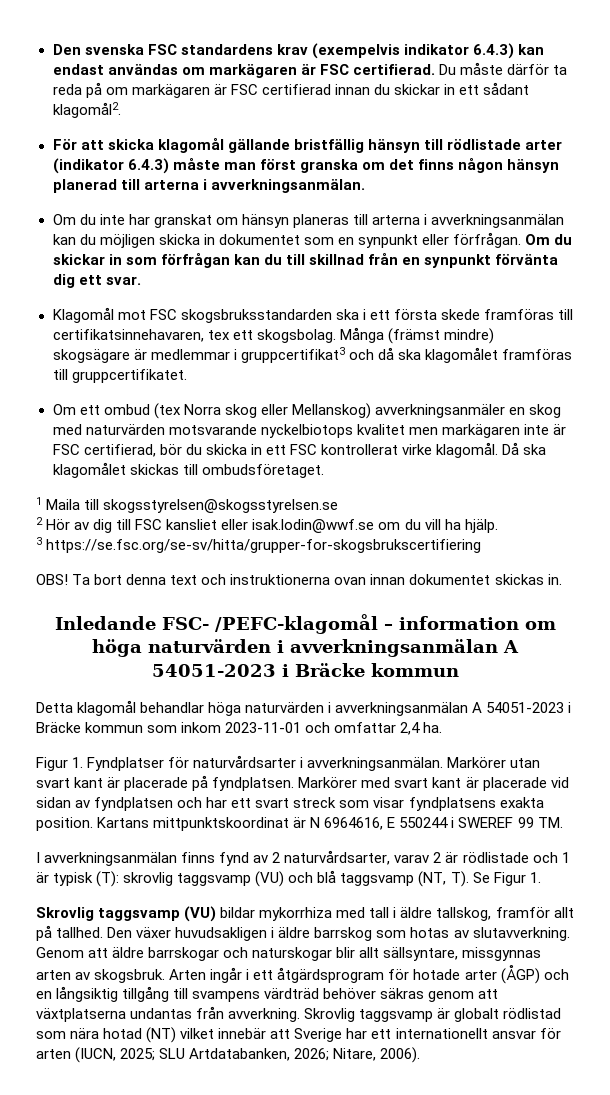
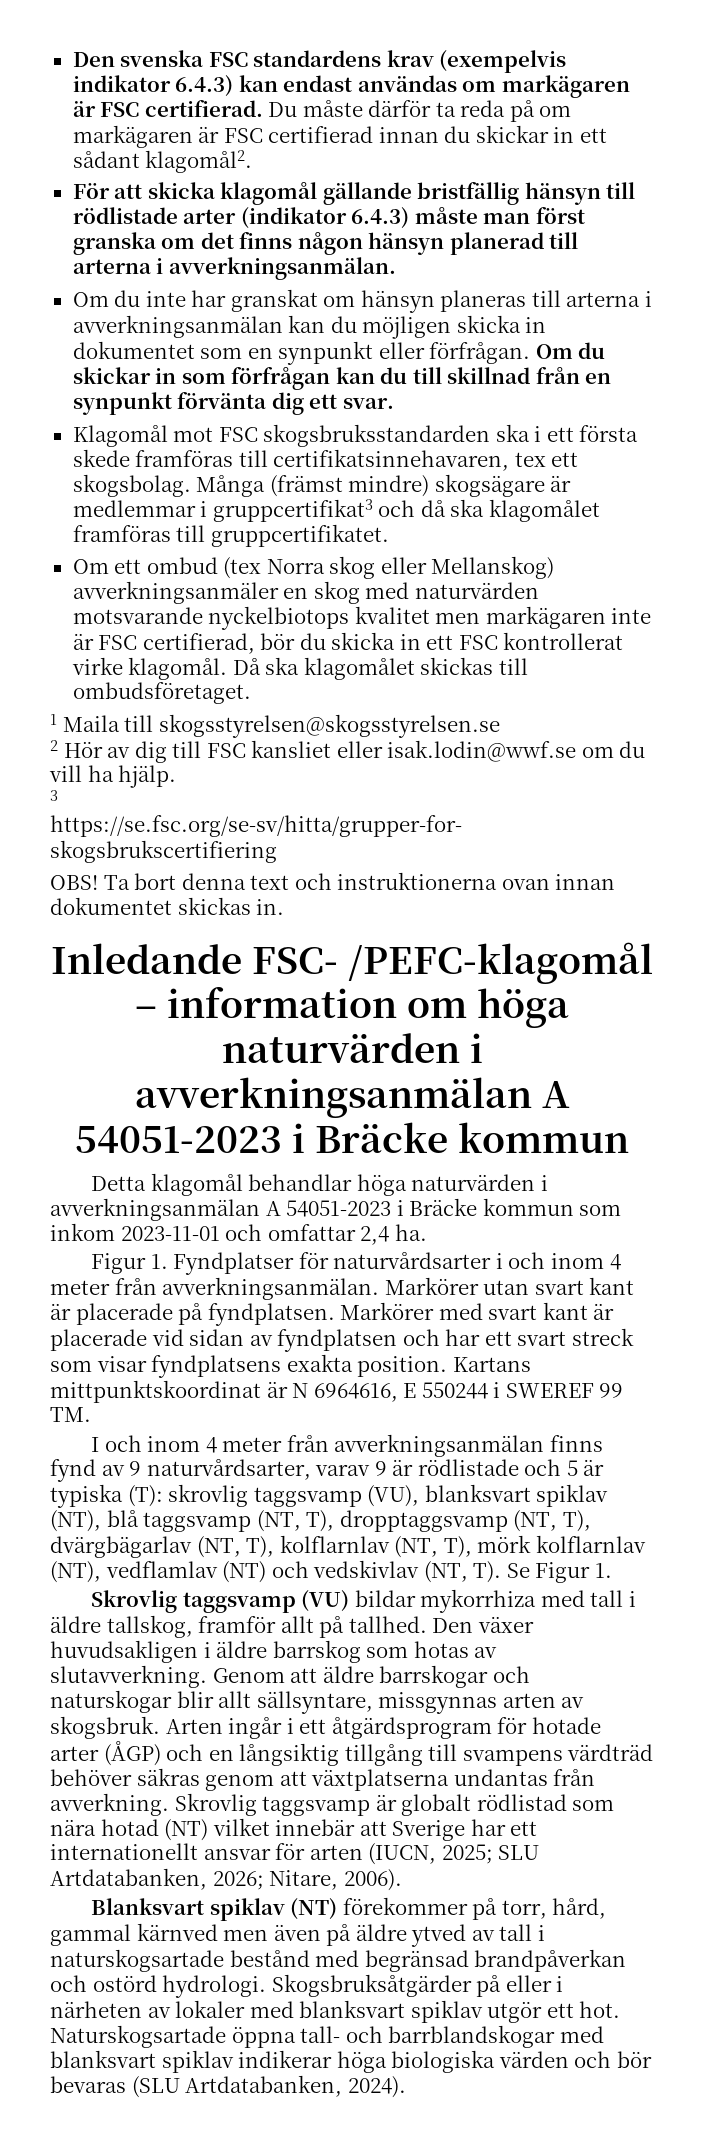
- Figur 1. Fyndplatser för naturvårdsarter i avverkningsanmälan.
+ Figur 1. Fyndplatser för naturvårdsarter i och inom 4 meter från avverkningsanmälan.
- I avverkningsanmälan finns fynd av 2 naturvårdsarter, varav 2 är rödlistade och 1 är typisk (T): skrovlig taggsvamp (VU) och blå taggsvamp (NT, T). Se Figur 1.
+ I och inom 4 meter från avverkningsanmälan finns fynd av 9 naturvårdsarter, varav 9 är rödlistade och 5 är typiska (T): skrovlig taggsvamp (VU), blanksvart spiklav (NT), blå taggsvamp (NT, T), dropptaggsvamp (NT, T), dvärgbägarlav (NT, T), kolflarnlav (NT, T), mörk kolflarnlav (NT), vedflamlav (NT) och vedskivlav (NT, T). Se Figur 1.
+ Blanksvart spiklav (NT) förekommer på torr, hård, gammal kärnved men även på äldre ytved av tall i naturskogsartade bestånd med begränsad brandpåverkan och ostörd hydrologi. Skogsbruksåtgärder på eller i närheten av lokaler med blanksvart spiklav utgör ett hot. Naturskogsartade öppna tall- och barrblandskogar med blanksvart spiklav indikerar höga biologiska värden och bör bevaras (SLU Artdatabanken, 2024).

